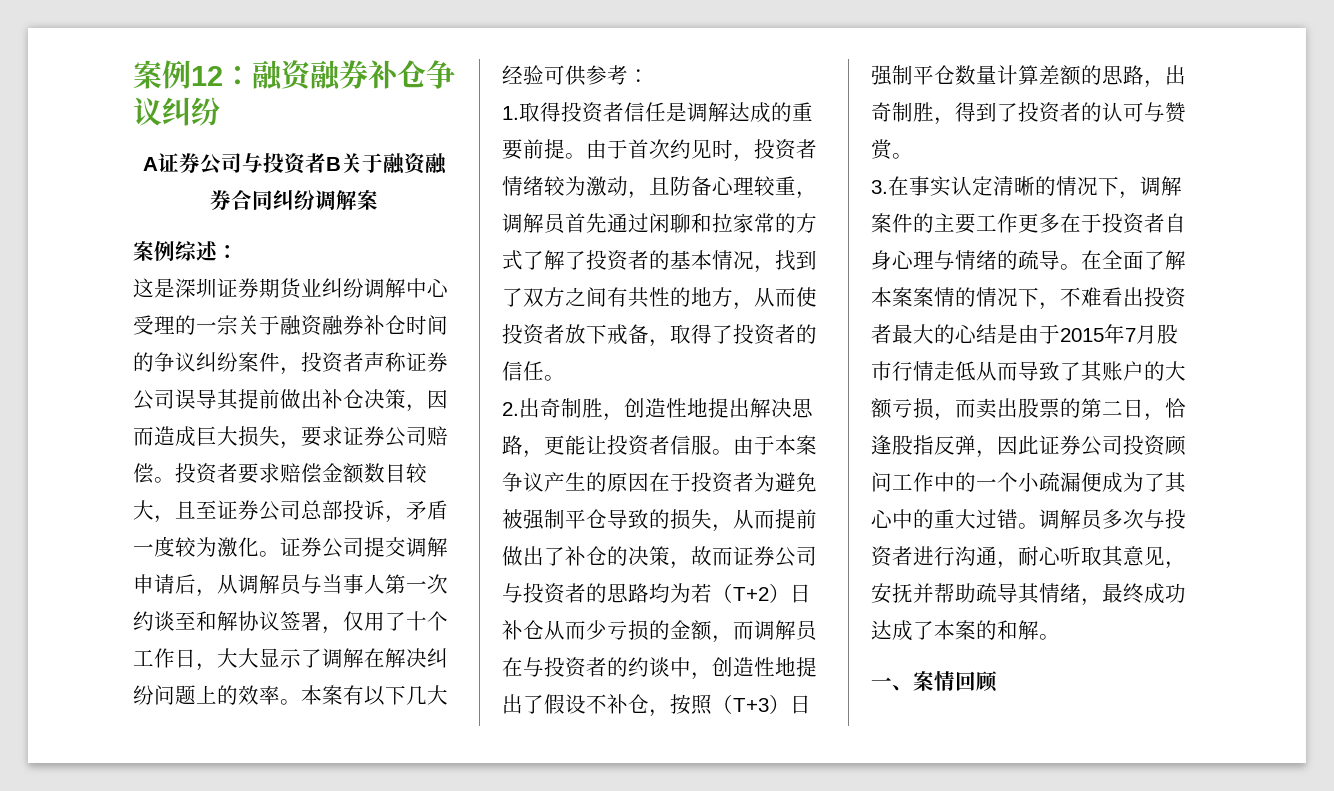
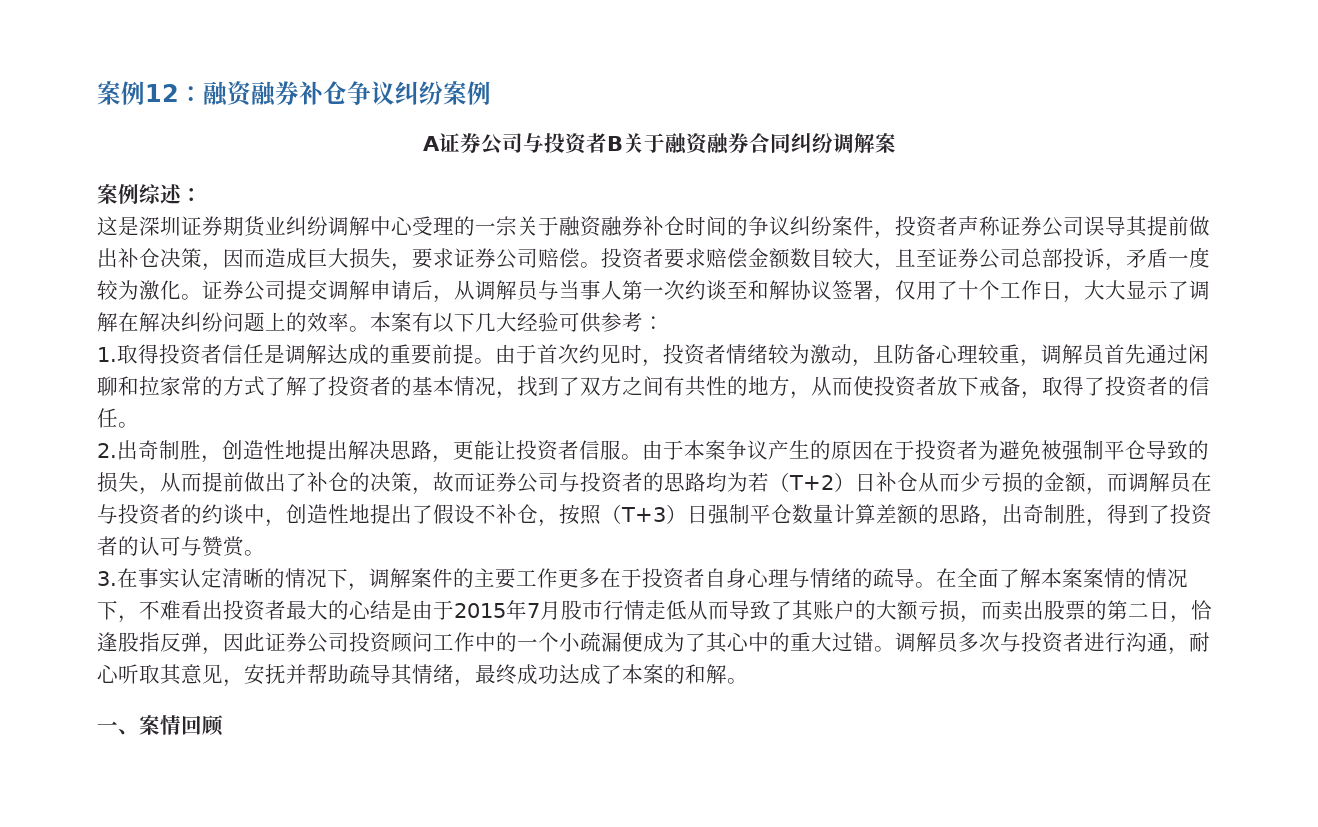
- 案例12：融资融券补仓争议纠纷
+ 案例12：融资融券补仓争议纠纷案例

